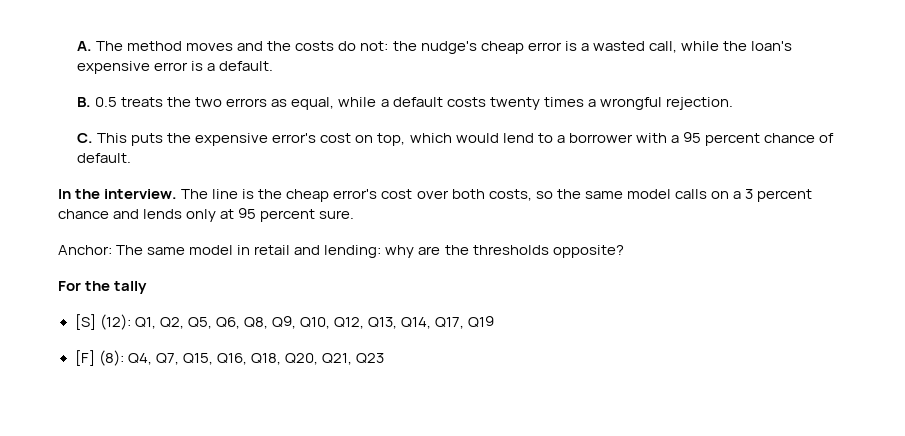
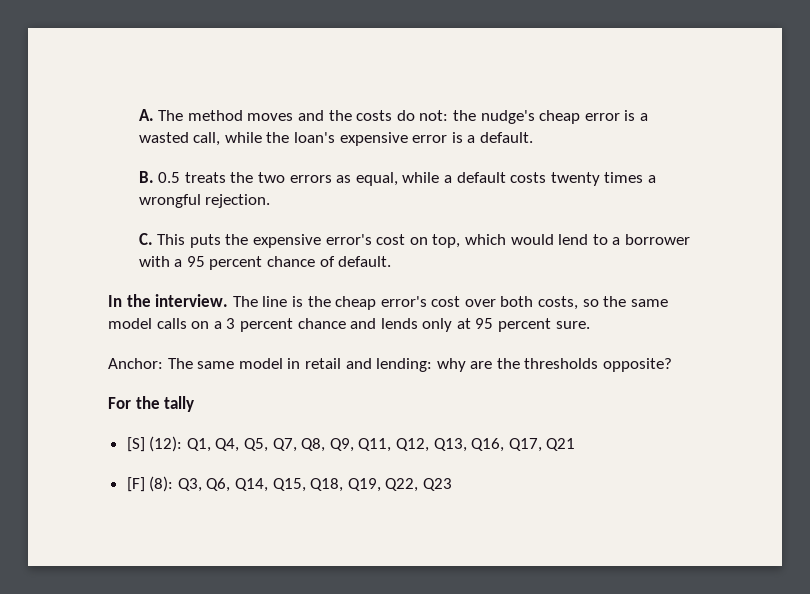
- [S] (12): Q1, Q2, Q5, Q6, Q8, Q9, Q10, Q12, Q13, Q14, Q17, Q19
+ [S] (12): Q1, Q4, Q5, Q7, Q8, Q9, Q11, Q12, Q13, Q16, Q17, Q21
- [F] (8): Q4, Q7, Q15, Q16, Q18, Q20, Q21, Q23
+ [F] (8): Q3, Q6, Q14, Q15, Q18, Q19, Q22, Q23

